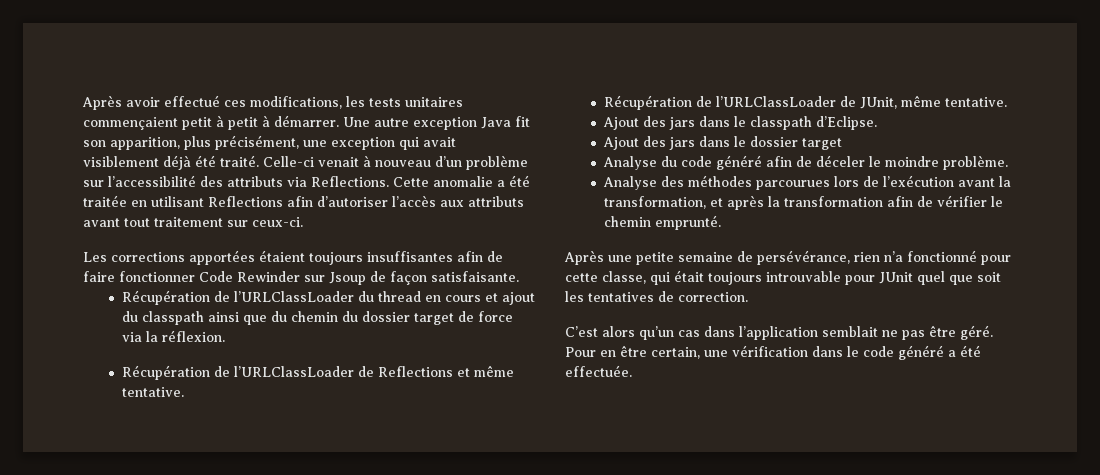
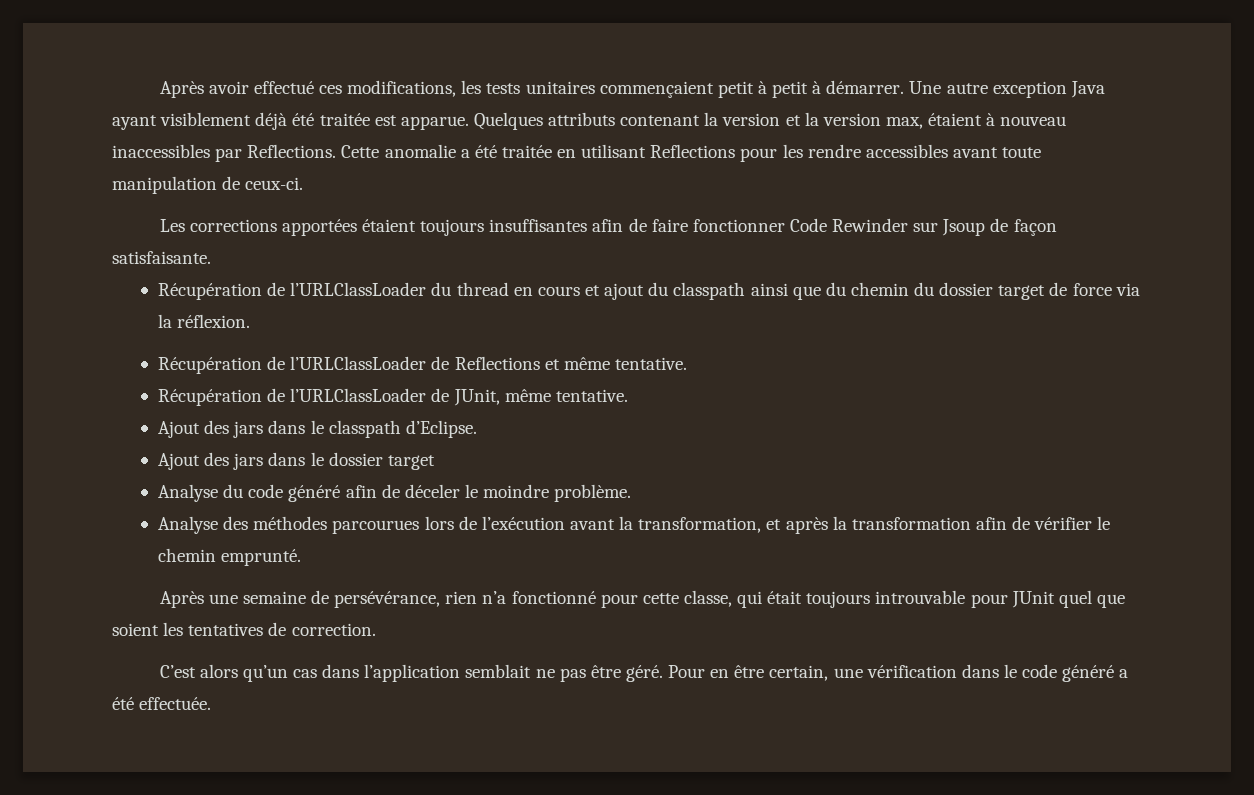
- Une autre exception Java fit son apparition, plus précisément, une exception qui avait visiblement déjà été traité. Celle-ci venait à nouveau d’un problème sur l’accessibilité des attributs via Reflections.
+ Une autre exception Java ayant visiblement déjà été traitée est apparue. Quelques attributs contenant la version et la version max, étaient à nouveau inaccessibles par Reflections.
- Cette anomalie a été traitée en utilisant Reflections afin d’autoriser l’accès aux attributs avant tout traitement sur ceux-ci.
+ Cette anomalie a été traitée en utilisant Reflections pour les rendre accessibles avant toute manipulation de ceux-ci.
- Après une petite semaine de persévérance, rien n’a fonctionné pour cette classe, qui était toujours introuvable pour JUnit quel que soit les tentatives de correction.
+ Après une semaine de persévérance, rien n’a fonctionné pour cette classe, qui était toujours introuvable pour JUnit quel que soient les tentatives de correction.

